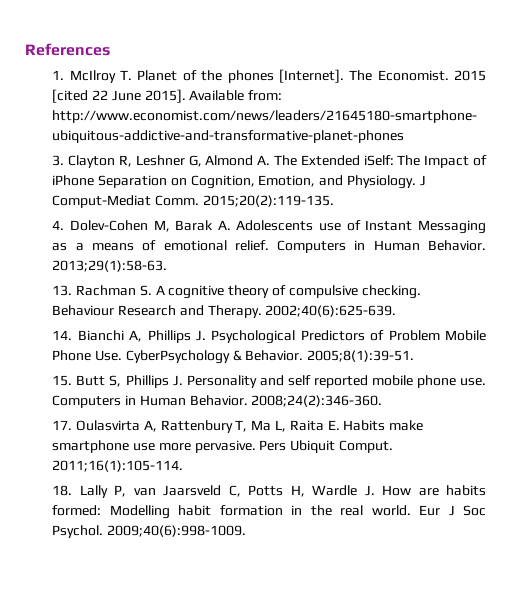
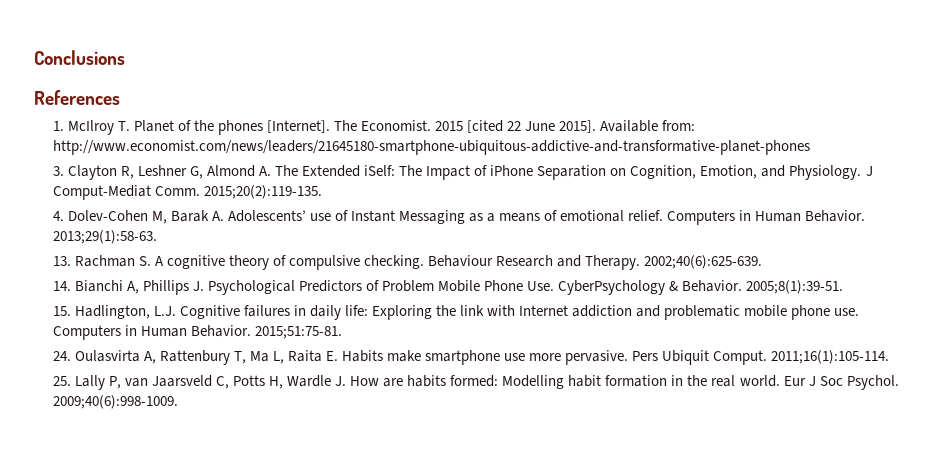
+ Conclusions
- 4. Dolev-Cohen M, Barak A. Adolescents use of Instant Messaging as a means of emotional relief.
+ 4. Dolev-Cohen M, Barak A. Adolescents’ use of Instant Messaging as a means of emotional relief.
- 15. Butt S, Phillips J. Personality and self reported mobile phone use.
+ 15. Hadlington, L.J. Cognitive failures in daily life: Exploring the link with Internet addiction and problematic mobile phone use.
- 2008;24(2):346-360.
- 17. Oulasvirta A, Rattenbury T, Ma L, Raita E. Habits make smartphone use more pervasive.
+ 2015;51:75-81.
+ 24. Oulasvirta A, Rattenbury T, Ma L, Raita E. Habits make smartphone use more pervasive.
- 18. Lally P, van Jaarsveld C, Potts H, Wardle J. How are habits formed: Modelling habit formation in the real world.
+ 25. Lally P, van Jaarsveld C, Potts H, Wardle J. How are habits formed: Modelling habit formation in the real world.

